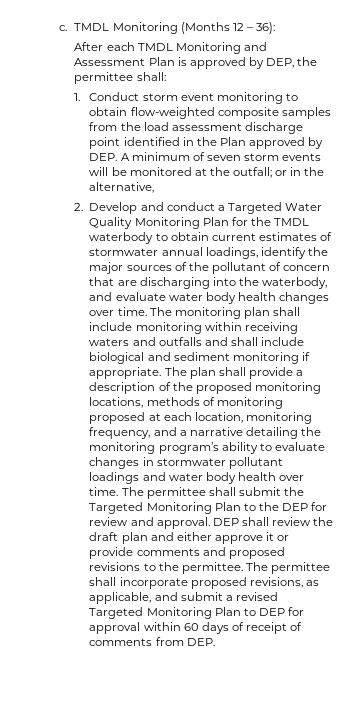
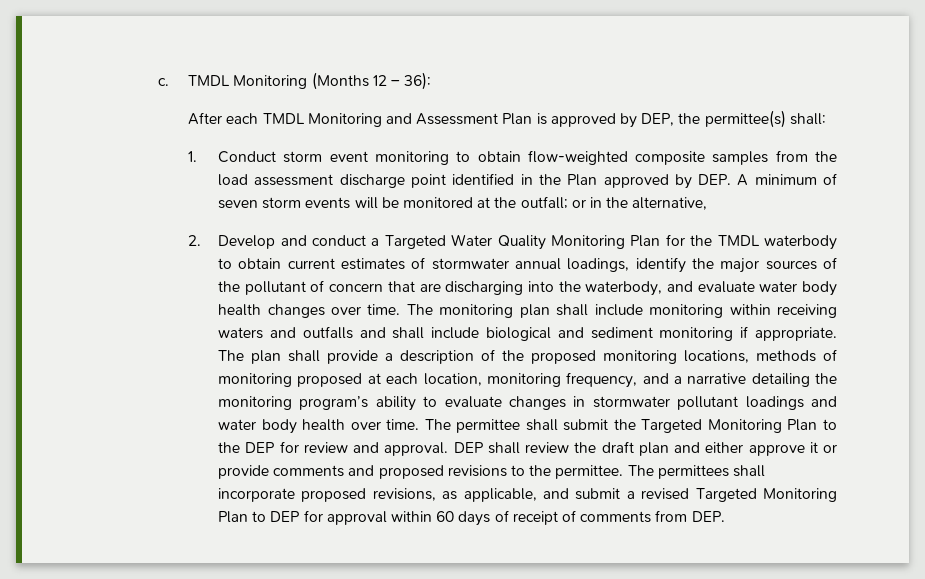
- After each TMDL Monitoring and Assessment Plan is approved by DEP, the permittee shall:
+ After each TMDL Monitoring and Assessment Plan is approved by DEP, the permittee(s) shall:
- The permittee shall incorporate proposed revisions, as applicable, and submit a revised Targeted Monitoring Plan to DEP for approval within 60 days of receipt of comments from DEP.
+ The permittees shall incorporate proposed revisions, as applicable, and submit a revised Targeted Monitoring Plan to DEP for approval within 60 days of receipt of comments from DEP.

